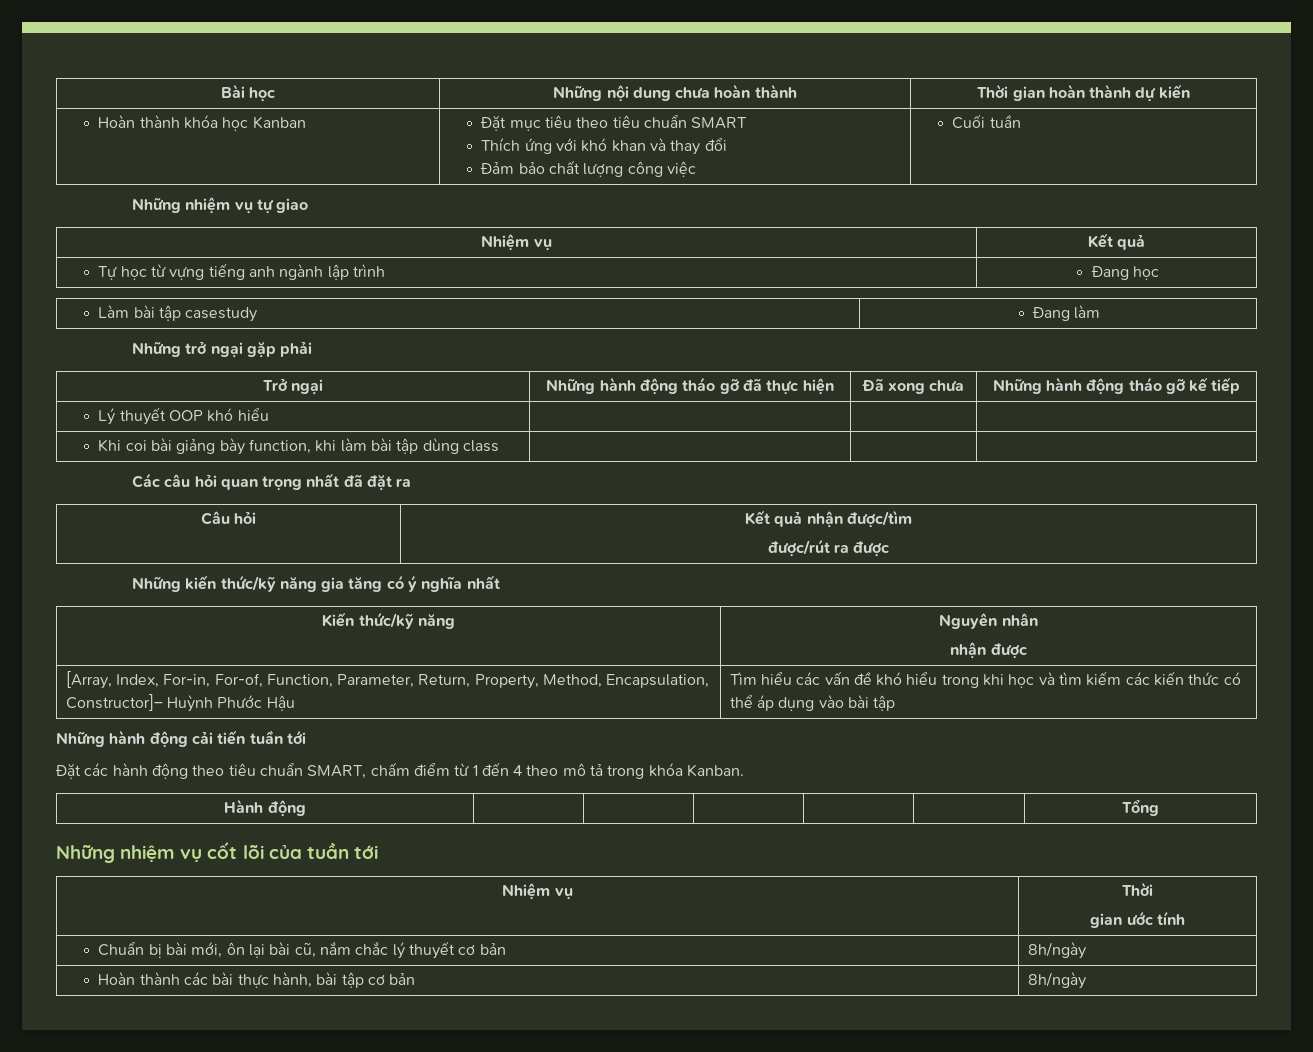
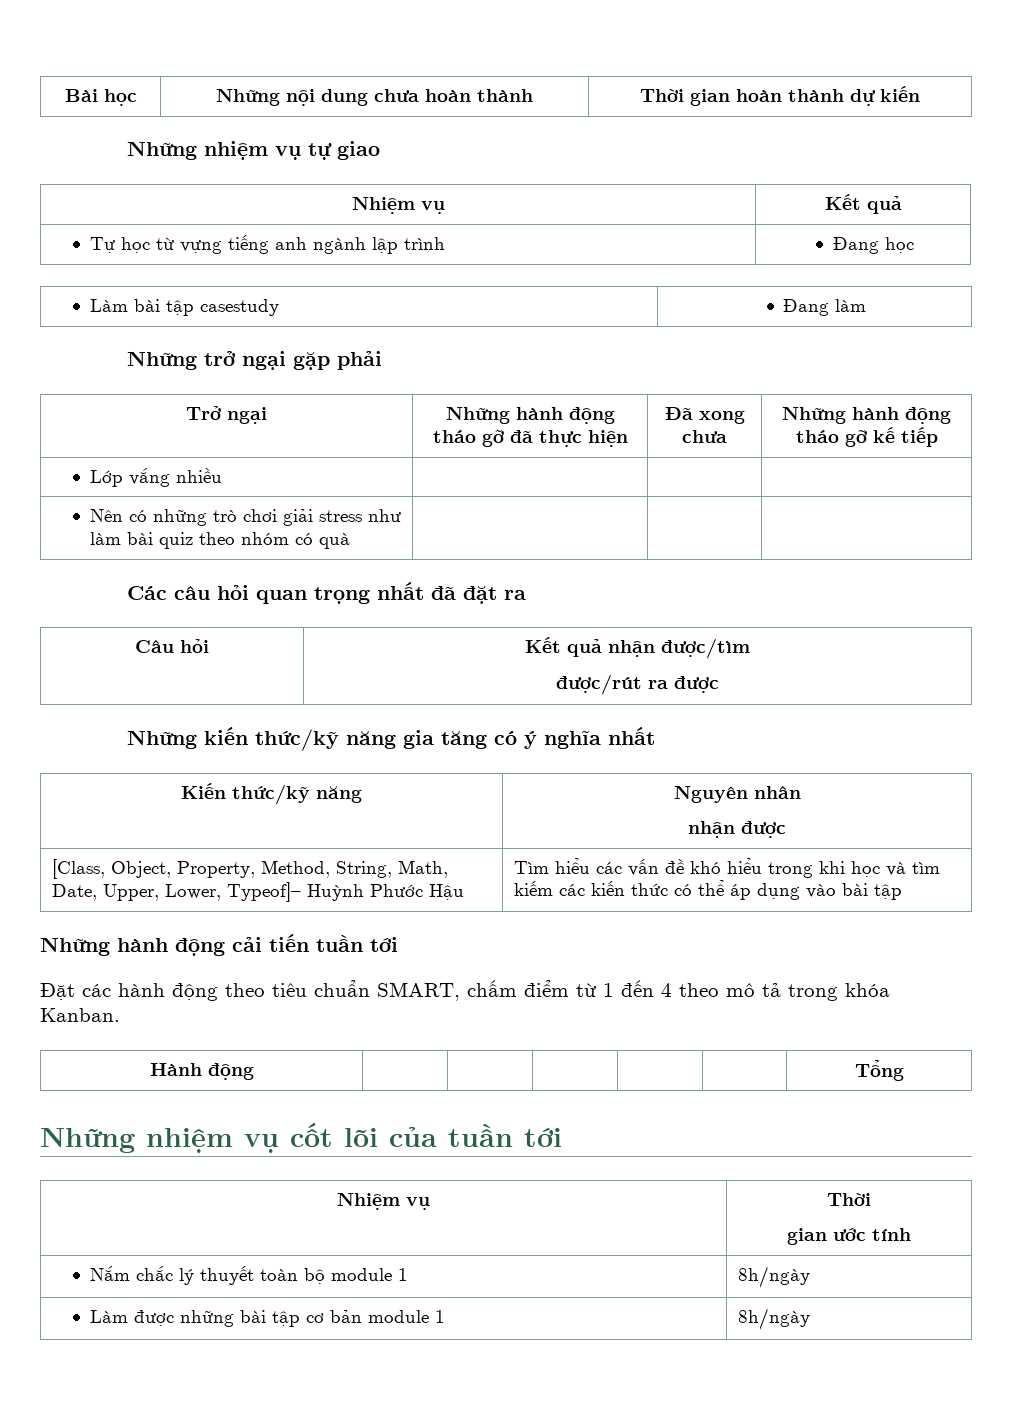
- Hoàn thành khóa học Kanban | Đặt mục tiêu theo tiêu chuẩn SMART
- Thích ứng với khó khan và thay đổi
- Đảm bảo chất lượng công việc | Cuối tuần
- Lý thuyết OOP khó hiểu | | |
- Khi coi bài giảng bày function, khi làm bài tập dùng class | | |
+ Lớp vắng nhiều | | |
+ Nên có những trò chơi giải stress như làm bài quiz theo nhóm có quà | | |
- [Array, Index, For-in, For-of, Function, Parameter, Return, Property, Method, Encapsulation, Constructor]– Huỳnh Phước Hậu | Tìm hiểu các vấn đề khó hiểu trong khi học và tìm kiếm các kiến thức có thể áp dụng vào bài tập
+ [Class, Object, Property, Method, String, Math, Date, Upper, Lower, Typeof]– Huỳnh Phước Hậu | Tìm hiểu các vấn đề khó hiểu trong khi học và tìm kiếm các kiến thức có thể áp dụng vào bài tập
- Chuẩn bị bài mới, ôn lại bài cũ, nắm chắc lý thuyết cơ bản | 8h/ngày
- Hoàn thành các bài thực hành, bài tập cơ bản | 8h/ngày
+ Nắm chắc lý thuyết toàn bộ module 1 | 8h/ngày
+ Làm được những bài tập cơ bản module 1 | 8h/ngày

